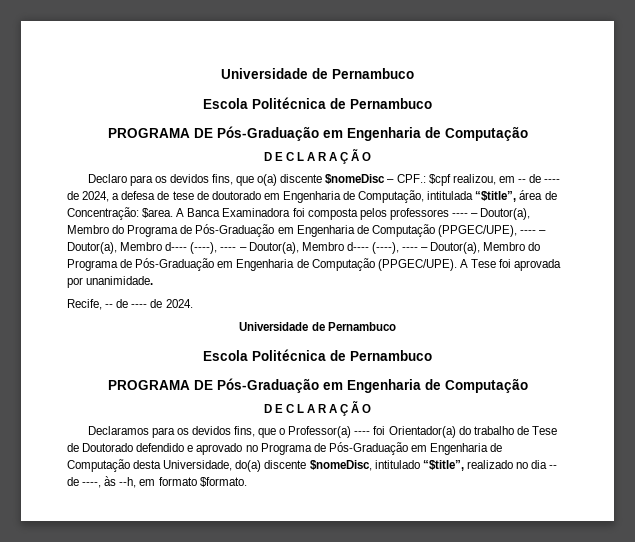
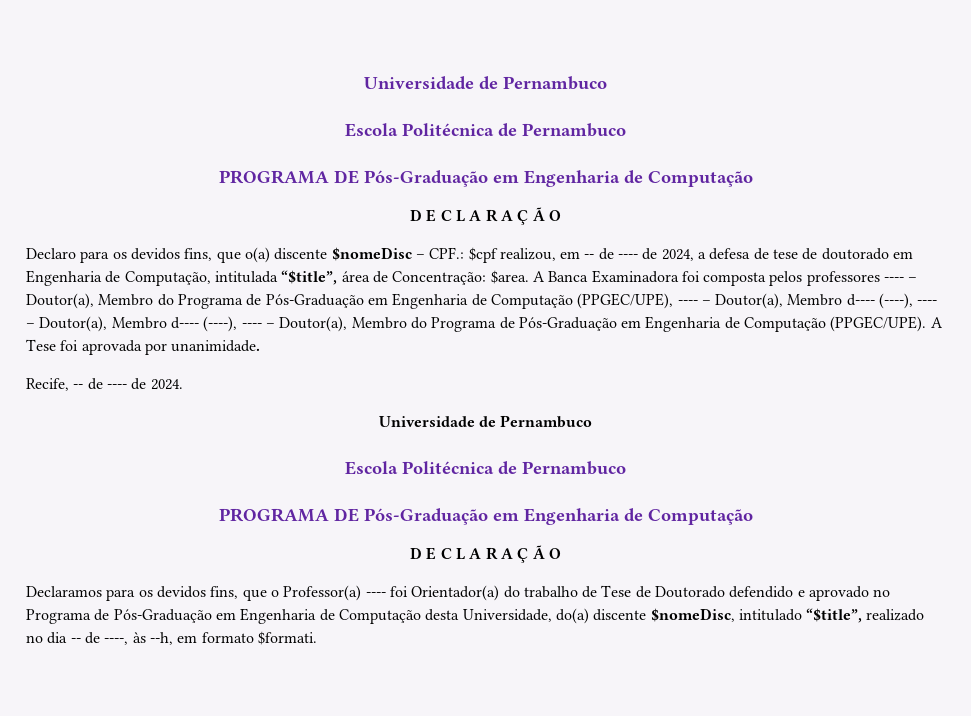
- Declaramos para os devidos fins, que o Professor(a) ---- foi Orientador(a) do trabalho de Tese de Doutorado defendido e aprovado no Programa de Pós-Graduação em Engenharia de Computação desta Universidade, do(a) discente $nomeDisc, intitulado “$title”, realizado no dia -- de ----, às --h, em formato $formato.
+ Declaramos para os devidos fins, que o Professor(a) ---- foi Orientador(a) do trabalho de Tese de Doutorado defendido e aprovado no Programa de Pós-Graduação em Engenharia de Computação desta Universidade, do(a) discente $nomeDisc, intitulado “$title”, realizado no dia -- de ----, às --h, em formato $formati.

